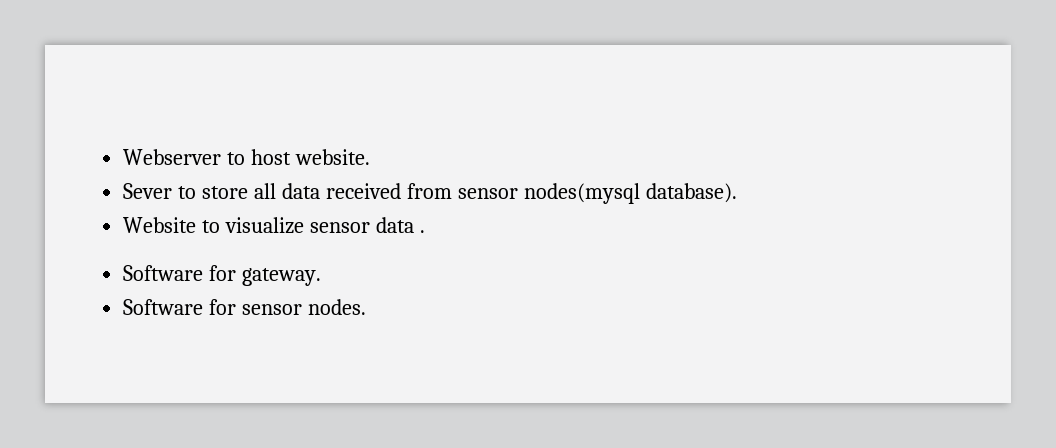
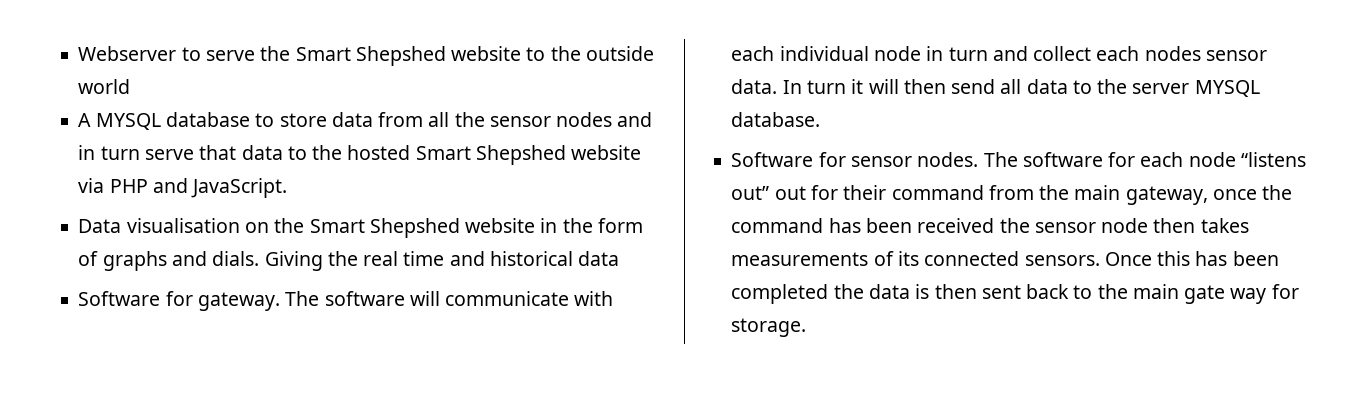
- Webserver to host website.
- Sever to store all data received from sensor nodes(mysql database).
- Website to visualize sensor data .
+ Webserver to serve the Smart Shepshed website to the outside world
+ A MYSQL database to store data from all the sensor nodes and in turn serve that data to the hosted Smart Shepshed website via PHP and JavaScript.
+ Data visualisation on the Smart Shepshed website in the form of graphs and dials. Giving the real time and historical data
- Software for gateway.
- Software for sensor nodes.
+ Software for gateway. The software will communicate with each individual node in turn and collect each nodes sensor data. In turn it will then send all data to the server MYSQL database.
+ Software for sensor nodes. The software for each node “listens out” out for their command from the main gateway, once the command has been received the sensor node then takes measurements of its connected sensors. Once this has been completed the data is then sent back to the main gate way for storage.

